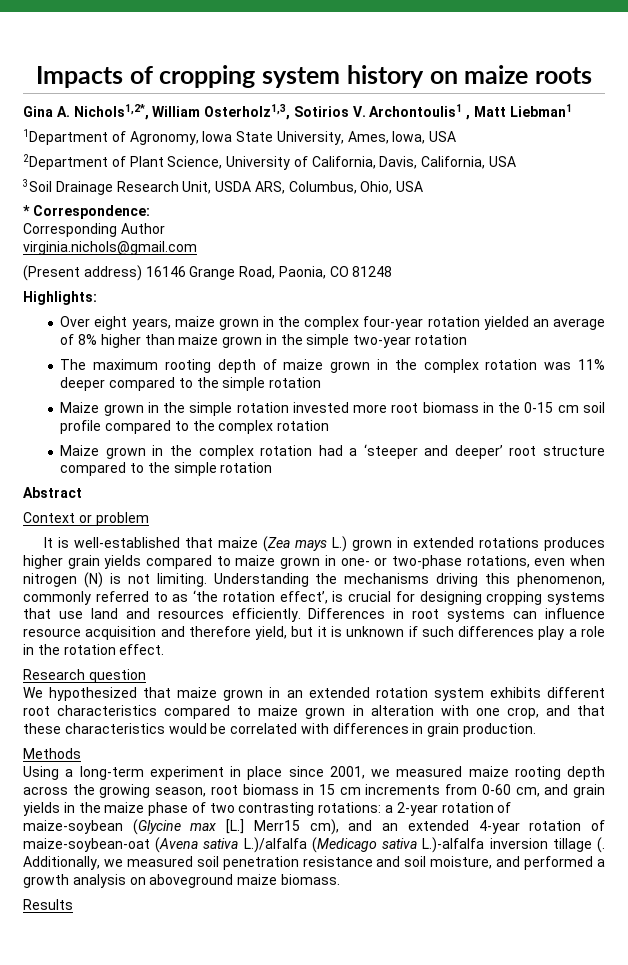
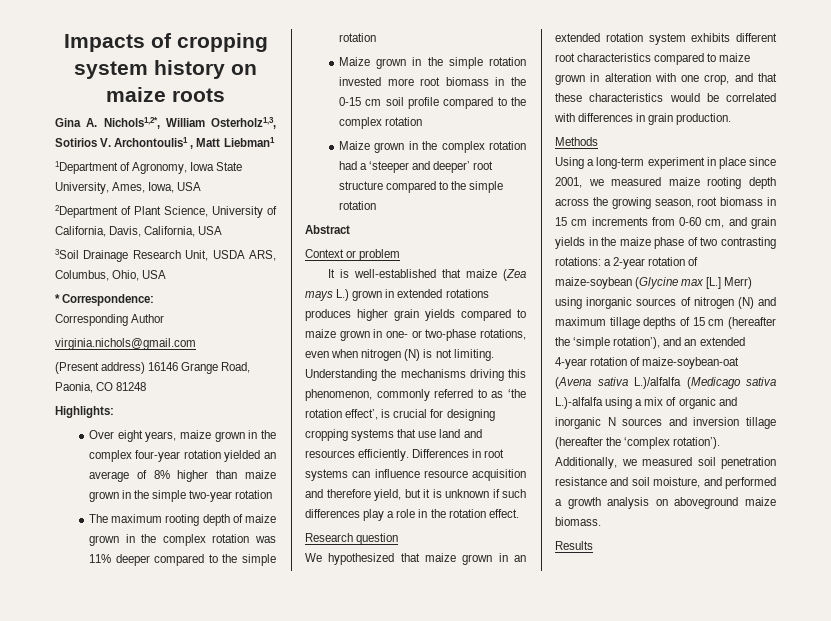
- Using a long-term experiment in place since 2001, we measured maize rooting depth across the growing season, root biomass in 15 cm increments from 0-60 cm, and grain yields in the maize phase of two contrasting rotations: a 2-year rotation of maize-soybean (Glycine max [L.] Merr15 cm), and an extended 4-year rotation of maize-soybean-oat (Avena sativa L.)/alfalfa (Medicago sativa L.)-alfalfa inversion tillage (.
+ Using a long-term experiment in place since 2001, we measured maize rooting depth across the growing season, root biomass in 15 cm increments from 0-60 cm, and grain yields in the maize phase of two contrasting rotations: a 2-year rotation of maize-soybean (Glycine max [L.] Merr) using inorganic sources of nitrogen (N) and maximum tillage depths of 15 cm (hereafter the ‘simple rotation’), and an extended 4-year rotation of maize-soybean-oat (Avena sativa L.)/alfalfa (Medicago sativa L.)-alfalfa using a mix of organic and inorganic N sources and inversion tillage (hereafter the ‘complex rotation’).

